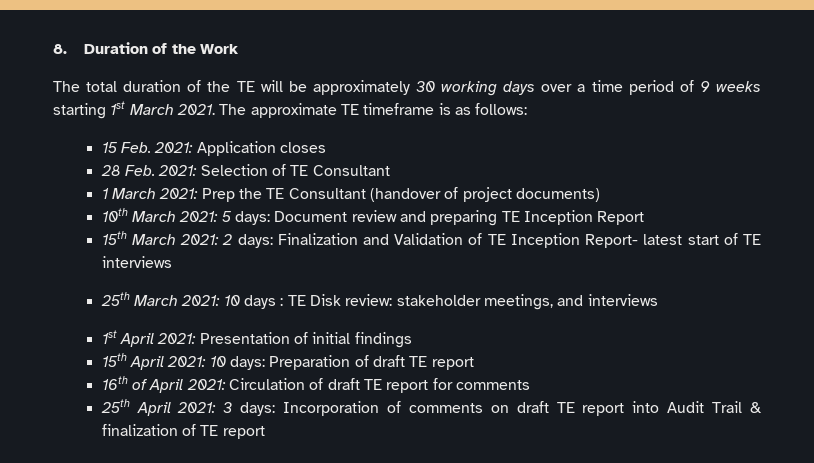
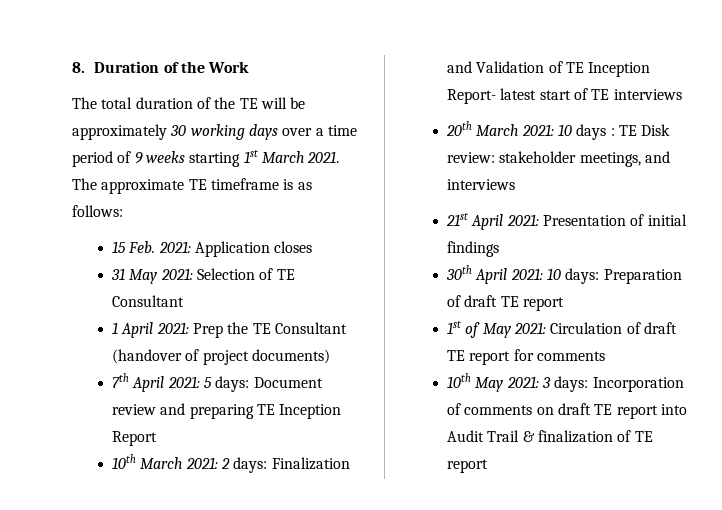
- 28 Feb. 2021: Selection of TE Consultant
+ 31 May 2021: Selection of TE Consultant
- 1 March 2021: Prep the TE Consultant (handover of project documents)
+ 1 April 2021: Prep the TE Consultant (handover of project documents)
- 10th March 2021: 5 days: Document review and preparing TE Inception Report
+ 7th April 2021: 5 days: Document review and preparing TE Inception Report
- 15th March 2021: 2 days: Finalization and Validation of TE Inception Report- latest start of TE interviews
+ 10th March 2021: 2 days: Finalization and Validation of TE Inception Report- latest start of TE interviews
- 25th March 2021: 10 days : TE Disk review: stakeholder meetings, and interviews
+ 20th March 2021: 10 days : TE Disk review: stakeholder meetings, and interviews
- 1st April 2021: Presentation of initial findings
+ 21st April 2021: Presentation of initial findings
- 15th April 2021: 10 days: Preparation of draft TE report
+ 30th April 2021: 10 days: Preparation of draft TE report
- 16th of April 2021: Circulation of draft TE report for comments
+ 1st of May 2021: Circulation of draft TE report for comments
- 25th April 2021: 3 days: Incorporation of comments on draft TE report into Audit Trail & finalization of TE report
+ 10th May 2021: 3 days: Incorporation of comments on draft TE report into Audit Trail & finalization of TE report

